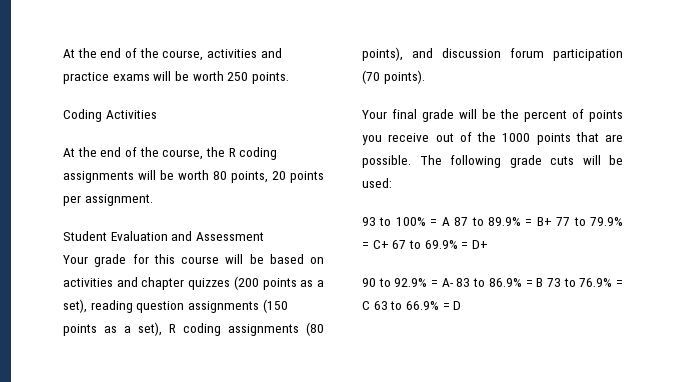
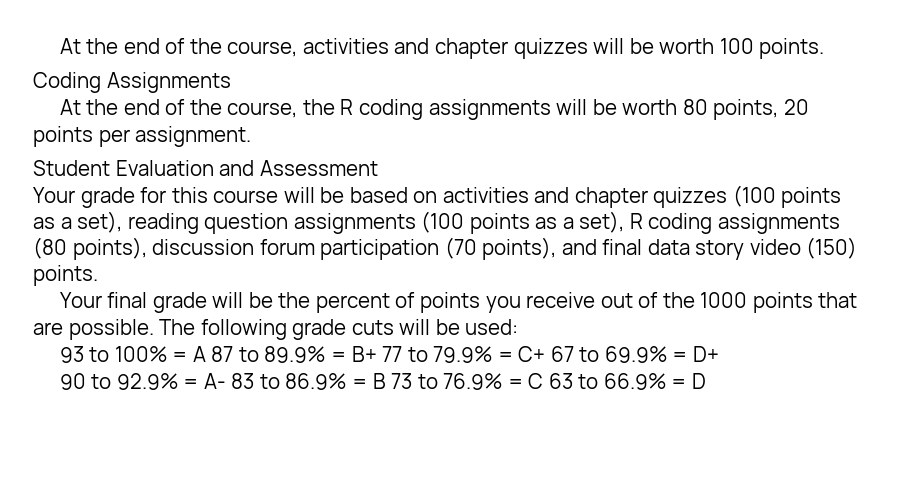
- At the end of the course, activities and practice exams will be worth 250 points.
+ At the end of the course, activities and chapter quizzes will be worth 100 points.
- Coding Activities
+ Coding Assignments
- Your grade for this course will be based on activities and chapter quizzes (200 points as a set), reading question assignments (150 points as a set), R coding assignments (80 points), and discussion forum participation (70 points).
+ Your grade for this course will be based on activities and chapter quizzes (100 points as a set), reading question assignments (100 points as a set), R coding assignments (80 points), discussion forum participation (70 points), and final data story video (150) points.

